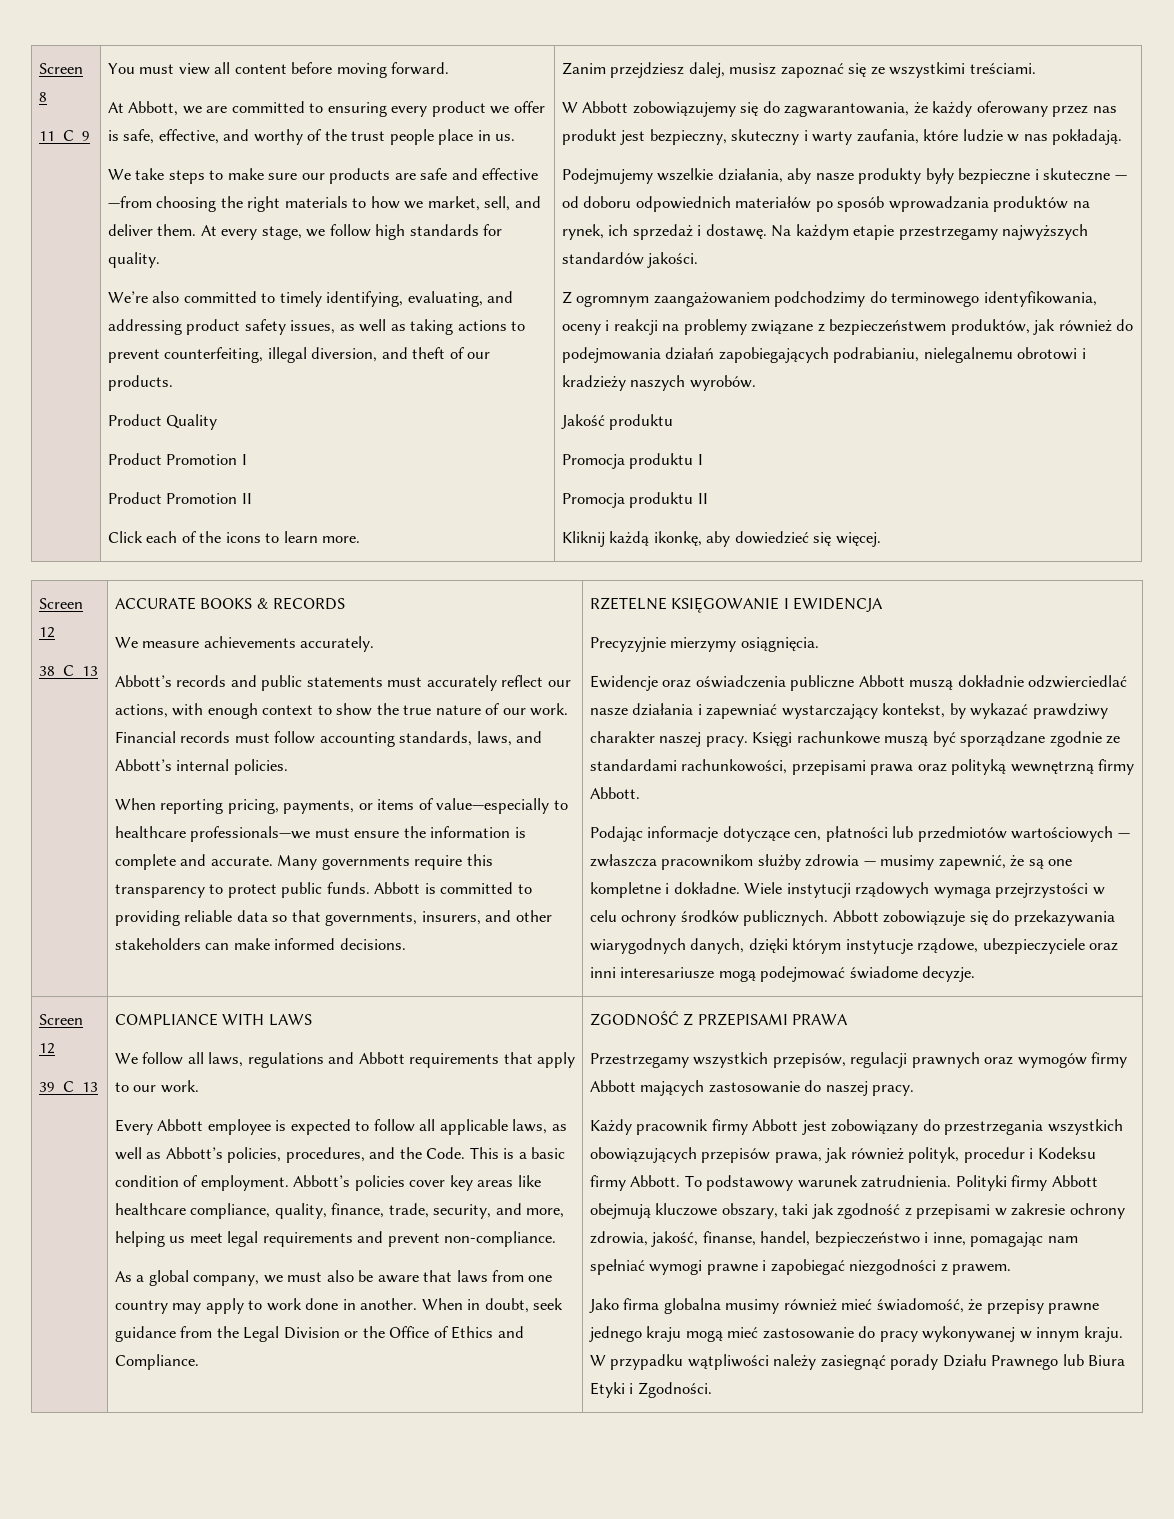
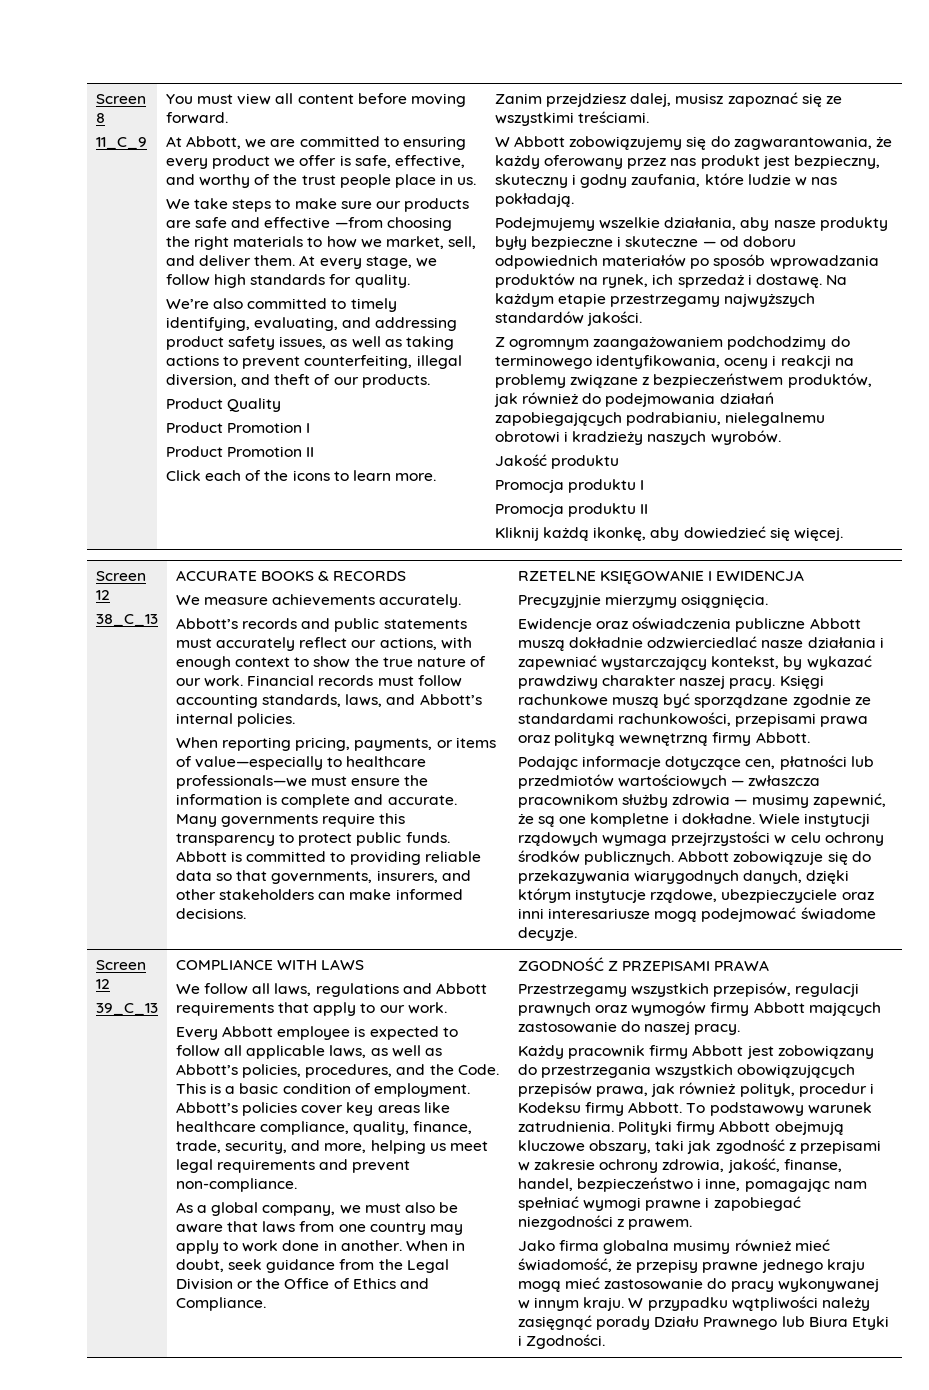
- W Abbott zobowiązujemy się do zagwarantowania, że każdy oferowany przez nas produkt jest bezpieczny, skuteczny i warty zaufania, które ludzie w nas pokładają.
+ W Abbott zobowiązujemy się do zagwarantowania, że każdy oferowany przez nas produkt jest bezpieczny, skuteczny i godny zaufania, które ludzie w nas pokładają.
- W przypadku wątpliwości należy zasiegnąć porady Działu Prawnego lub Biura Etyki i Zgodności.
+ W przypadku wątpliwości należy zasięgnąć porady Działu Prawnego lub Biura Etyki i Zgodności.

